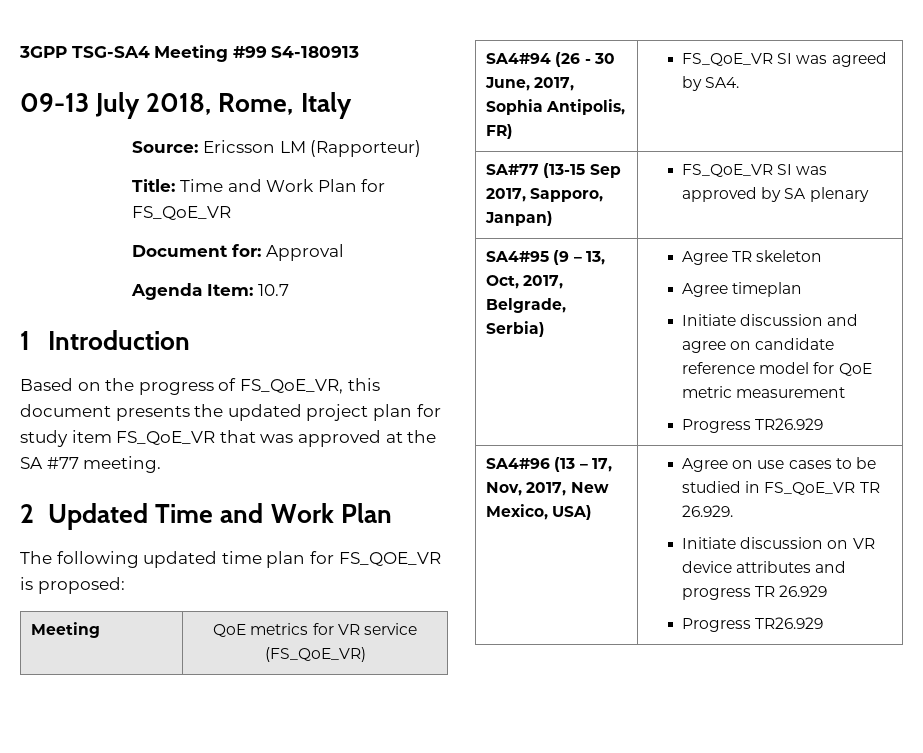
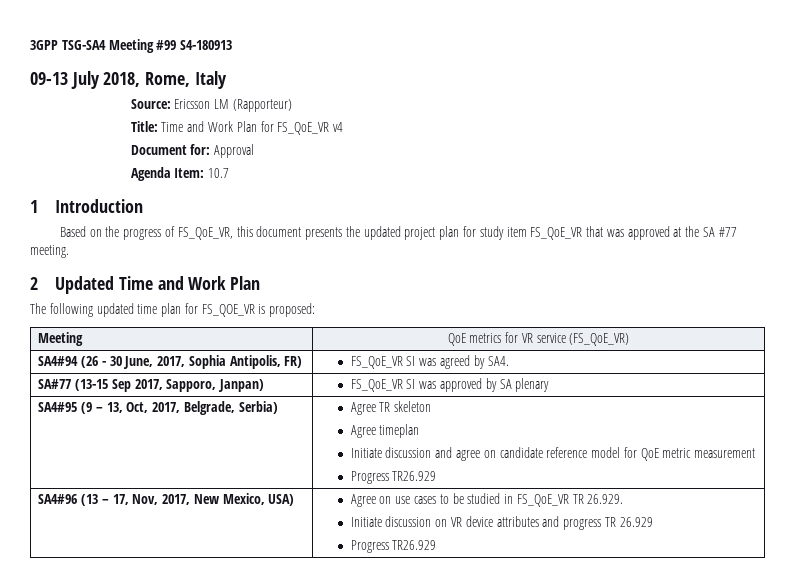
- Title: Time and Work Plan for FS_QoE_VR
+ Title: Time and Work Plan for FS_QoE_VR v4

